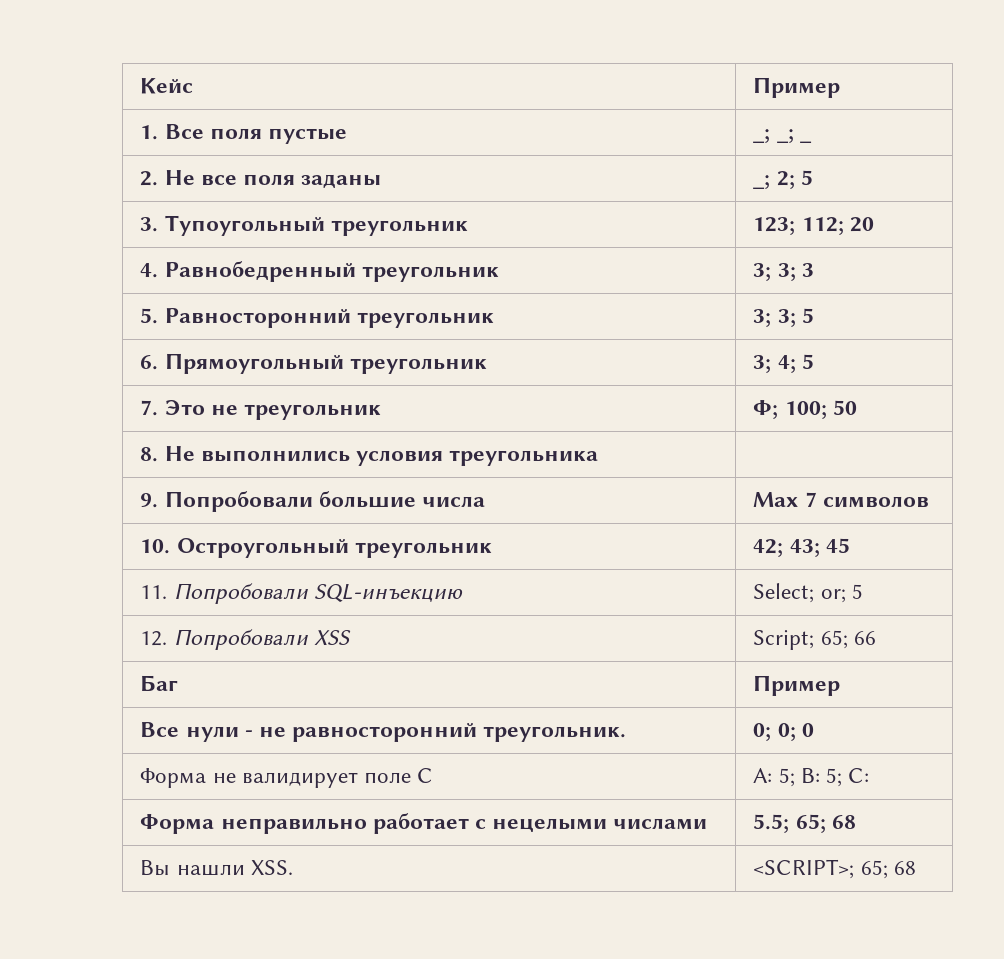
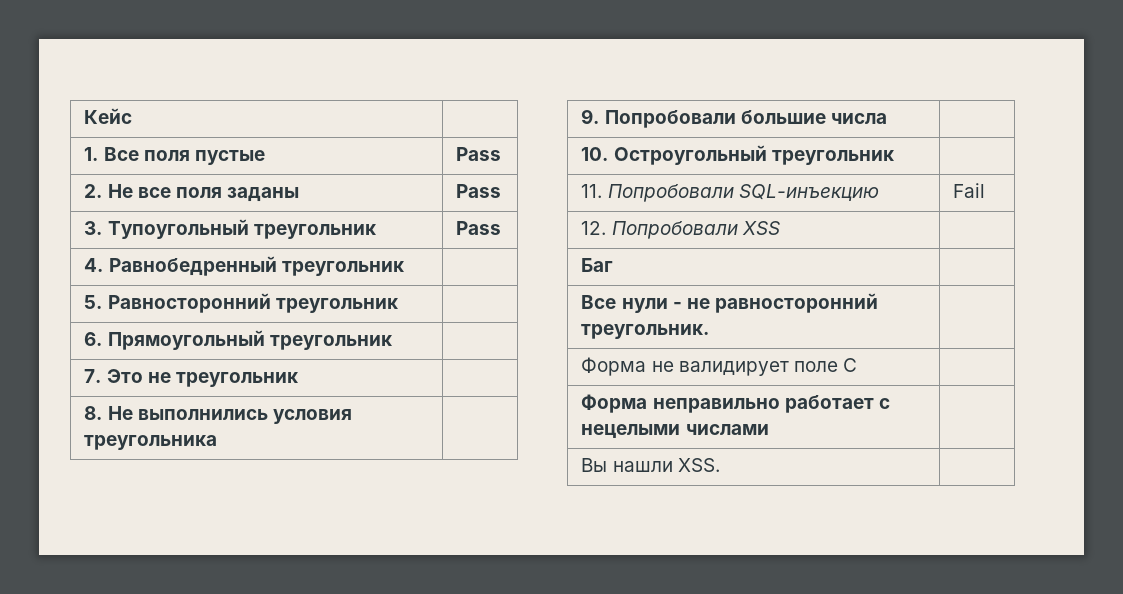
- Кейс | Пример
+ Кейс |
- 1. Все поля пустые | _; _; _
+ 1. Все поля пустые | Pass
- 2. Не все поля заданы | _; 2; 5
+ 2. Не все поля заданы | Pass
- 3. Тупоугольный треугольник | 123; 112; 20
+ 3. Тупоугольный треугольник | Pass
- 4. Равнобедренный треугольник | 3; 3; 3
+ 4. Равнобедренный треугольник |
- 5. Равносторонний треугольник | 3; 3; 5
+ 5. Равносторонний треугольник |
- 6. Прямоугольный треугольник | 3; 4; 5
+ 6. Прямоугольный треугольник |
- 7. Это не треугольник | Ф; 100; 50
+ 7. Это не треугольник |
- 9. Попробовали большие числа | Max 7 символов
+ 9. Попробовали большие числа |
- 10. Остроугольный треугольник | 42; 43; 45
+ 10. Остроугольный треугольник |
- 11. Попробовали SQL-инъекцию | Select; or; 5
+ 11. Попробовали SQL-инъекцию | Fail
- 12. Попробовали XSS | Script; 65; 66
+ 12. Попробовали XSS |
- Баг | Пример
+ Баг |
- Все нули - не равносторонний треугольник. | 0; 0; 0
+ Все нули - не равносторонний треугольник. |
- Форма не валидирует поле C | A: 5; B: 5; C:
+ Форма не валидирует поле C |
- Форма неправильно работает с нецелыми числами | 5.5; 65; 68
+ Форма неправильно работает с нецелыми числами |
- Вы нашли XSS. | <SCRIPT>; 65; 68
+ Вы нашли XSS. |

